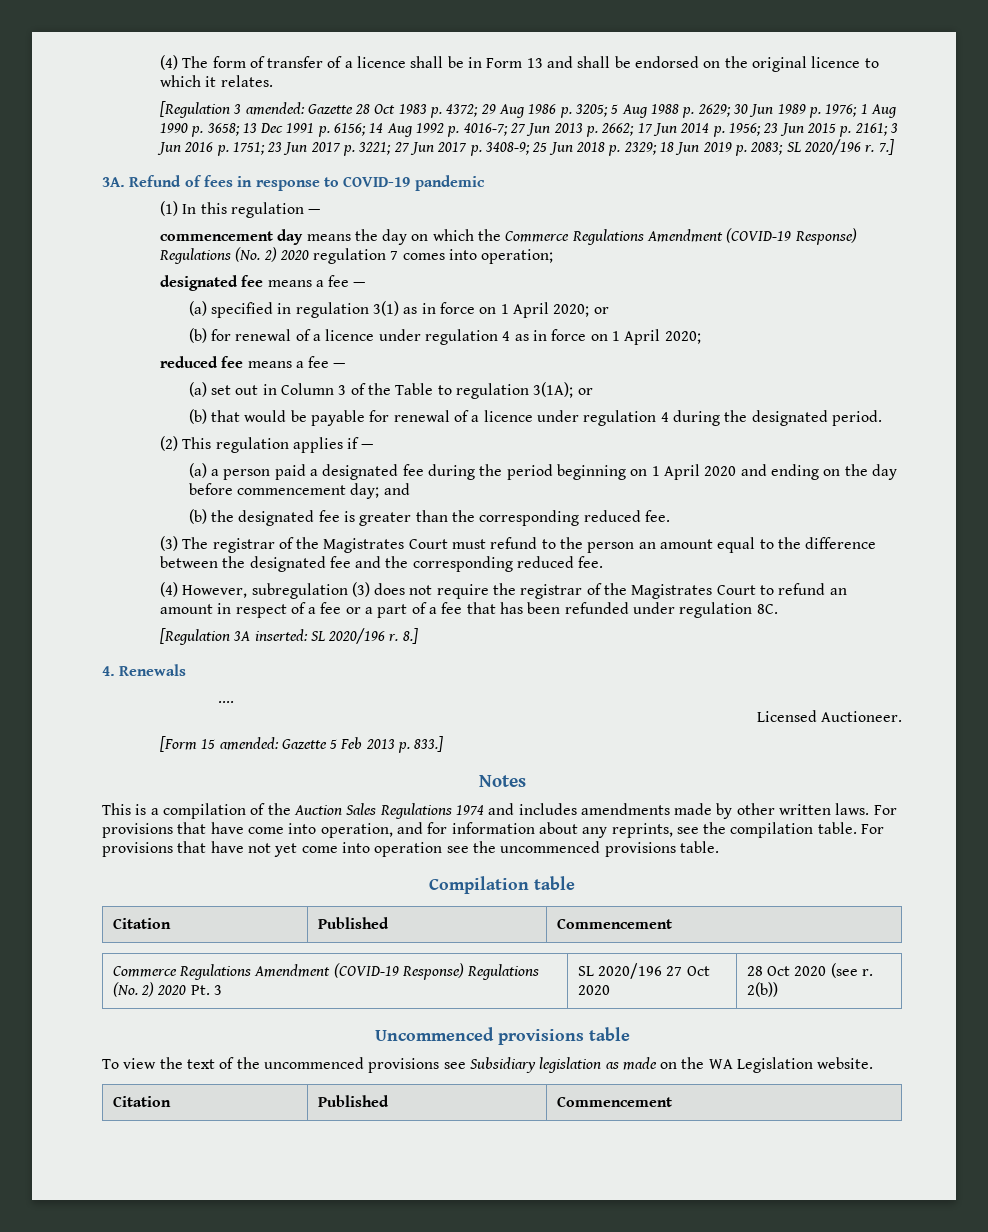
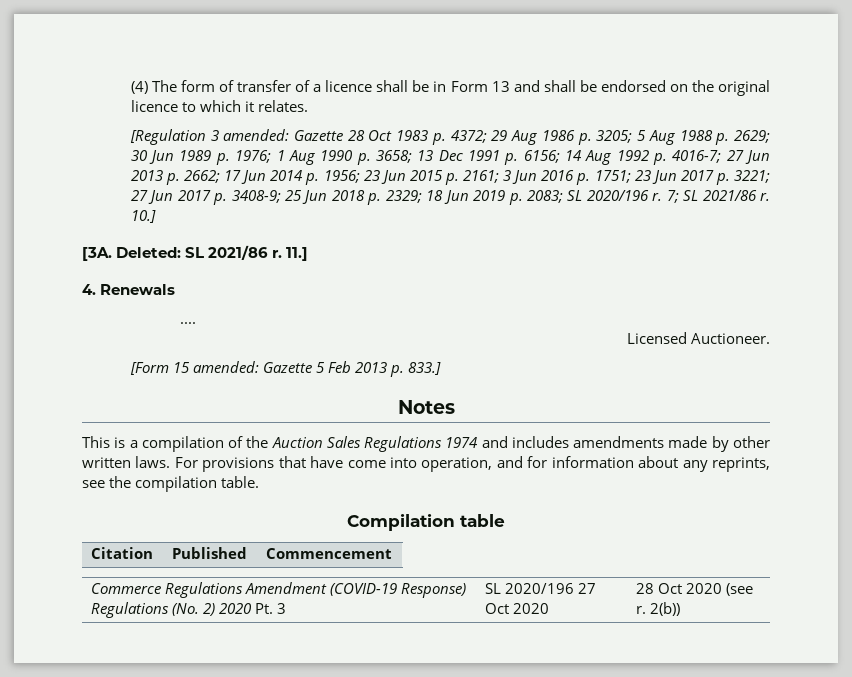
- 7.]
- 3A. Refund of fees in response to COVID-19 pandemic
- (1) In this regulation —
- commencement day means the day on which the Commerce Regulations Amendment (COVID-19 Response) Regulations (No. 2) 2020 regulation 7 comes into operation;
- designated fee means a fee —
- (a) specified in regulation 3(1) as in force on 1 April 2020; or
- (b) for renewal of a licence under regulation 4 as in force on 1 April 2020;
- reduced fee means a fee —
- (a) set out in Column 3 of the Table to regulation 3(1A); or
- (b) that would be payable for renewal of a licence under regulation 4 during the designated period.
- (2) This regulation applies if —
- (a) a person paid a designated fee during the period beginning on 1 April 2020 and ending on the day before commencement day; and
- (b) the designated fee is greater than the corresponding reduced fee.
- (3) The registrar of the Magistrates Court must refund to the person an amount equal to the difference between the designated fee and the corresponding reduced fee.
- (4) However, subregulation (3) does not require the registrar of the Magistrates Court to refund an amount in respect of a fee or a part of a fee that has been refunded under regulation 8C.
- [Regulation 3A inserted: SL 2020/196 r. 8.]
+ 7; SL 2021/86 r. 10.]
+ [3A. Deleted: SL 2021/86 r. 11.]
- For provisions that have not yet come into operation see the uncommenced provisions table.
- Uncommenced provisions table
- To view the text of the uncommenced provisions see Subsidiary legislation as made on the WA Legislation website.
- Citation | Published | Commencement

